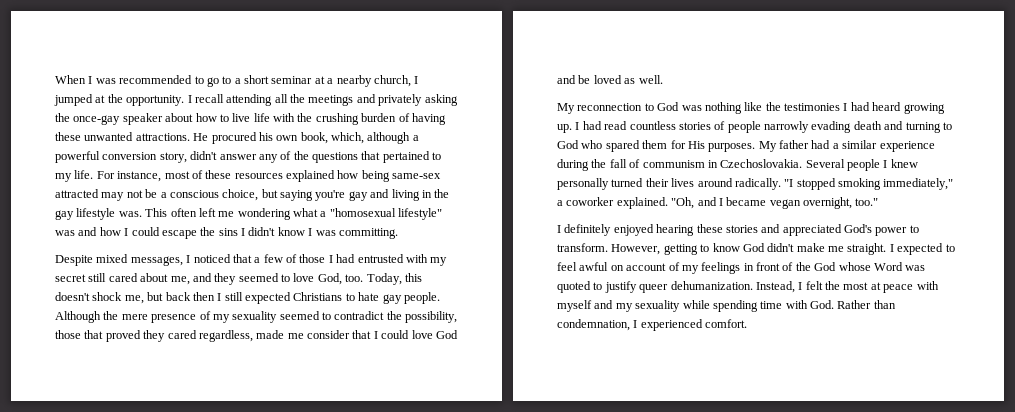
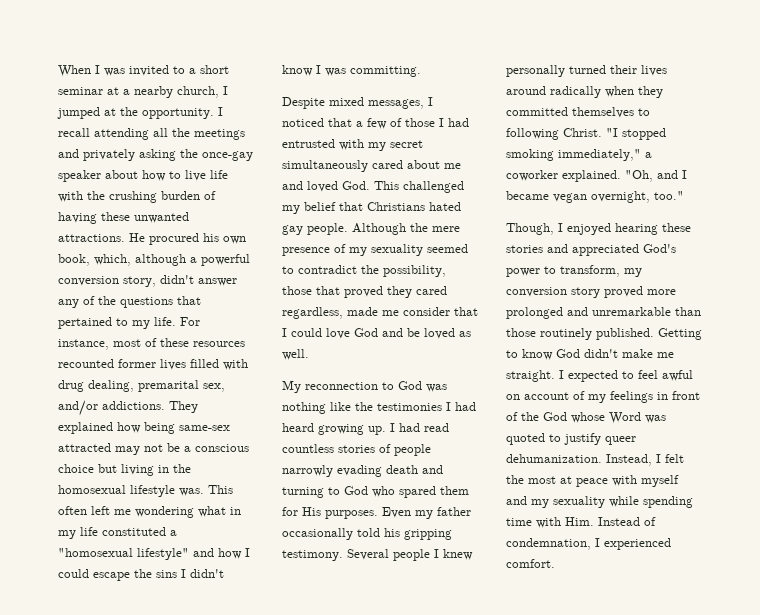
- When I was recommended to go to a short seminar at a nearby church, I jumped at the opportunity.
+ When I was invited to a short seminar at a nearby church, I jumped at the opportunity.
- For instance, most of these resources explained how being same-sex attracted may not be a conscious choice, but saying you're gay and living in the gay lifestyle was.
+ For instance, most of these resources recounted former lives filled with drug dealing, premarital sex, and/or addictions. They explained how being same-sex attracted may not be a conscious choice but living in the homosexual lifestyle was.
- This often left me wondering what a "homosexual lifestyle" was and how I could escape the sins I didn't know I was committing.
+ This often left me wondering what in my life constituted a "homosexual lifestyle" and how I could escape the sins I didn't know I was committing.
- Despite mixed messages, I noticed that a few of those I had entrusted with my secret still cared about me, and they seemed to love God, too. Today, this doesn't shock me, but back then I still expected Christians to hate gay people.
+ Despite mixed messages, I noticed that a few of those I had entrusted with my secret simultaneously cared about me and loved God. This challenged my belief that Christians hated gay people.
- My father had a similar experience during the fall of communism in Czechoslovakia.
+ Even my father occasionally told his gripping testimony.
- Several people I knew personally turned their lives around radically.
+ Several people I knew personally turned their lives around radically when they committed themselves to following Christ.
- I definitely enjoyed hearing these stories and appreciated God's power to transform. However, getting to know God didn't make me straight.
+ Though, I enjoyed hearing these stories and appreciated God's power to transform, my conversion story proved more prolonged and unremarkable than those routinely published. Getting to know God didn't make me straight.
- Instead, I felt the most at peace with myself and my sexuality while spending time with God. Rather than condemnation, I experienced comfort.
+ Instead, I felt the most at peace with myself and my sexuality while spending time with Him. Instead of condemnation, I experienced comfort.

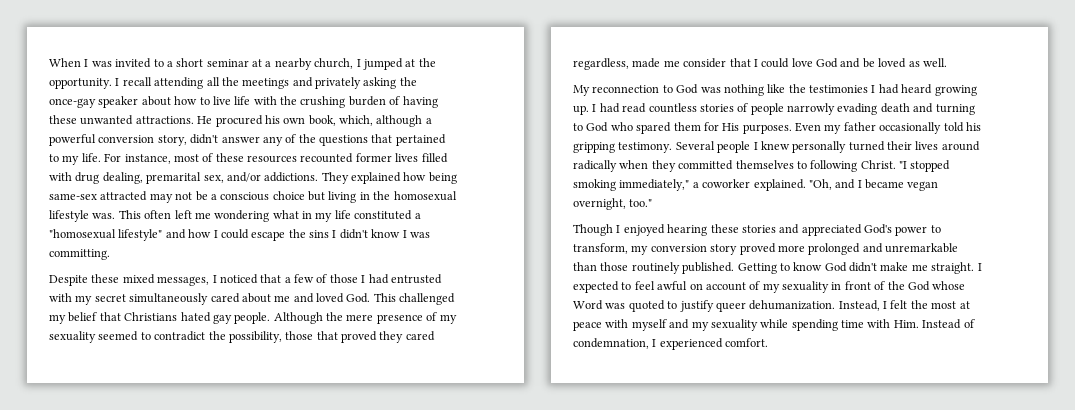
- Despite mixed messages, I noticed that a few of those I had entrusted with my secret simultaneously cared about me and loved God. This challenged my belief that Christians hated gay people.
+ Despite these mixed messages, I noticed that a few of those I had entrusted with my secret simultaneously cared about me and loved God. This challenged my belief that Christians hated gay people.
- Though, I enjoyed hearing these stories and appreciated God's power to transform, my conversion story proved more prolonged and unremarkable than those routinely published.
+ Though I enjoyed hearing these stories and appreciated God's power to transform, my conversion story proved more prolonged and unremarkable than those routinely published.
- I expected to feel awful on account of my feelings in front of the God whose Word was quoted to justify queer dehumanization.
+ I expected to feel awful on account of my sexuality in front of the God whose Word was quoted to justify queer dehumanization.

